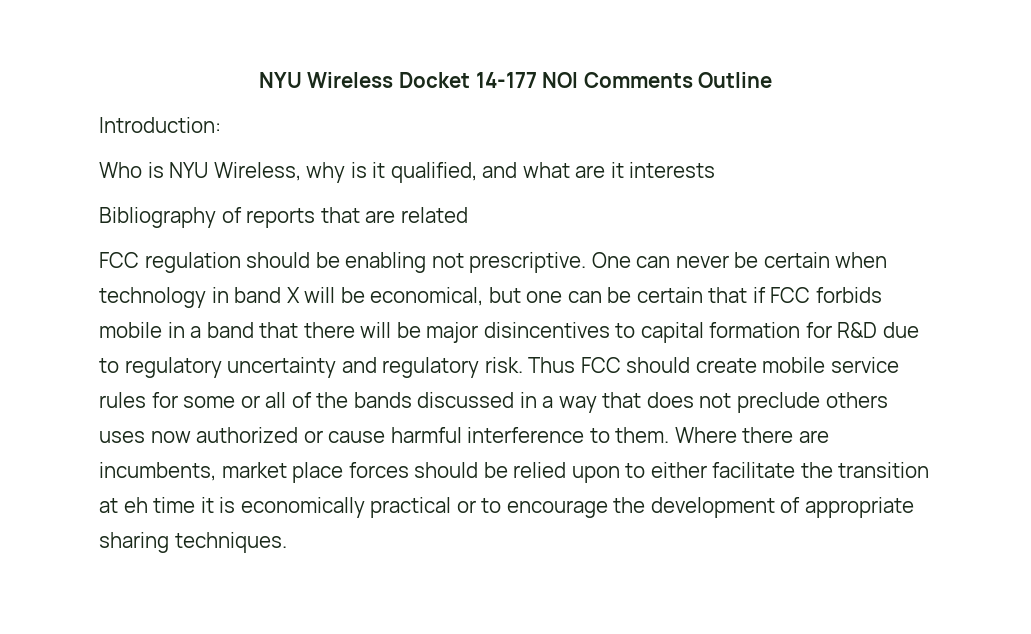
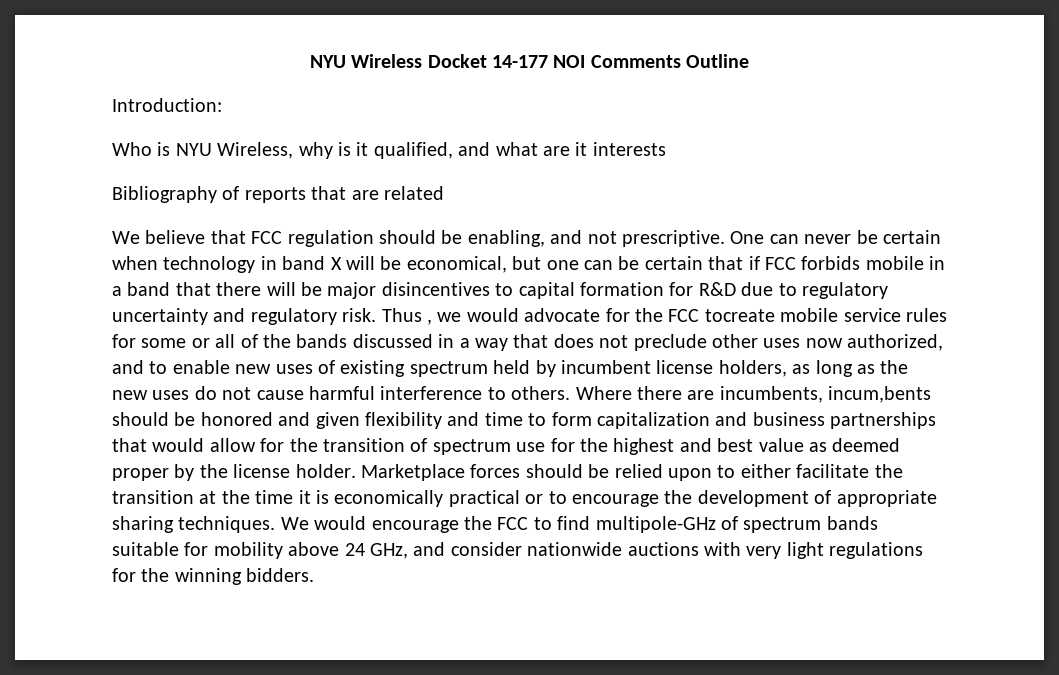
- FCC regulation should be enabling not prescriptive.
+ We believe that FCC regulation should be enabling, and not prescriptive.
- Thus FCC should create mobile service rules for some or all of the bands discussed in a way that does not preclude others uses now authorized or cause harmful interference to them.
+ Thus , we would advocate for the FCC tocreate mobile service rules for some or all of the bands discussed in a way that does not preclude other uses now authorized, and to enable new uses of existing spectrum held by incumbent license holders, as long as the new uses do not cause harmful interference to others.
- Where there are incumbents, market place forces should be relied upon to either facilitate the transition at eh time it is economically practical or to encourage the development of appropriate sharing techniques.
+ Where there are incumbents, incum,bents should be honored and given flexibility and time to form capitalization and business partnerships that would allow for the transition of spectrum use for the highest and best value as deemed proper by the license holder. Marketplace forces should be relied upon to either facilitate the transition at the time it is economically practical or to encourage the development of appropriate sharing techniques.
+ We would encourage the FCC to find multipole-GHz of spectrum bands suitable for mobility above 24 GHz, and consider nationwide auctions with very light regulations for the winning bidders.

